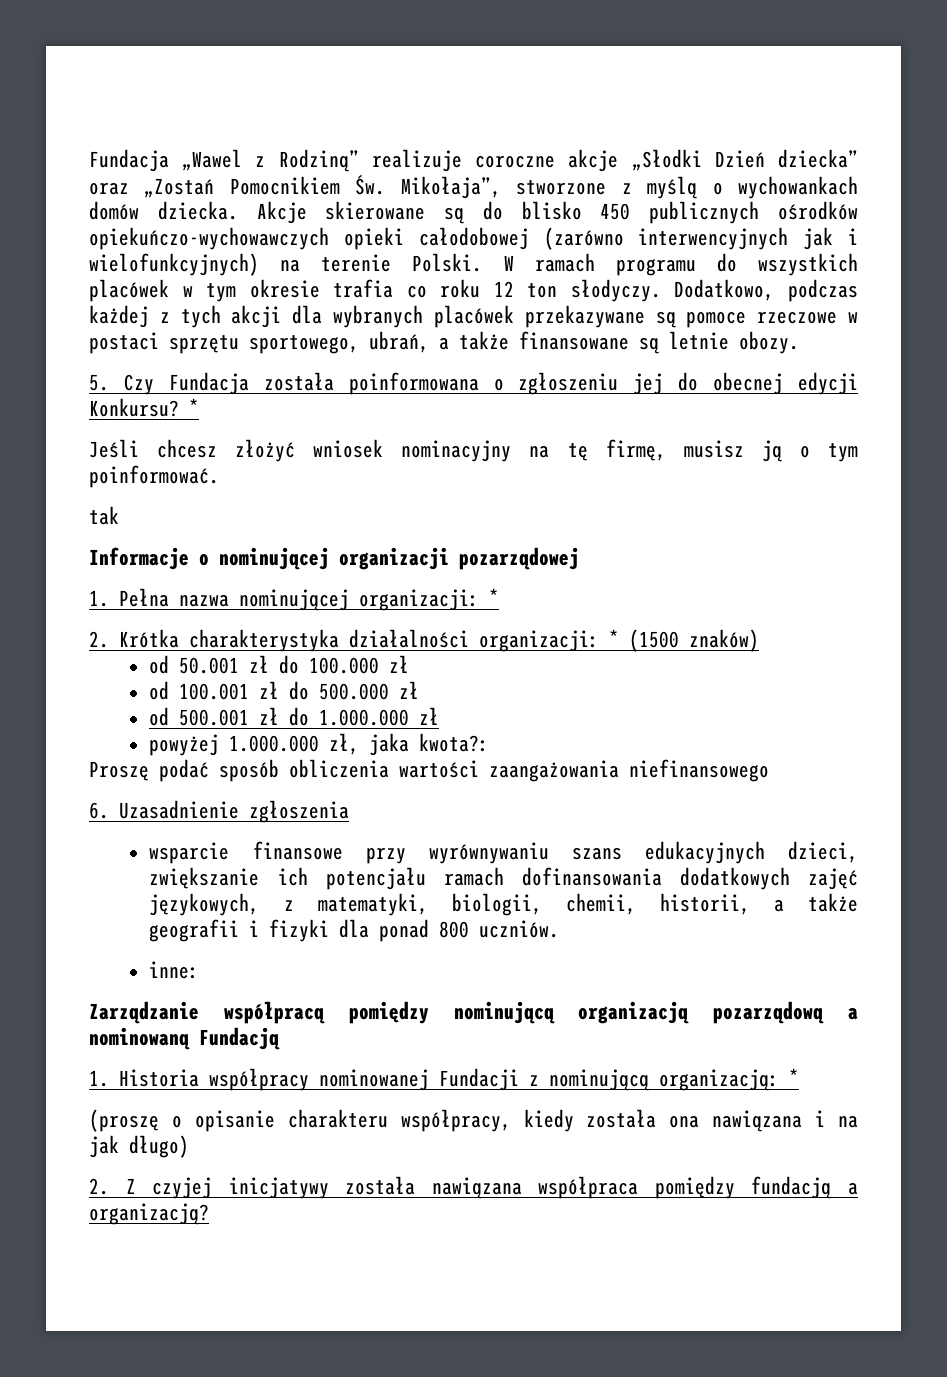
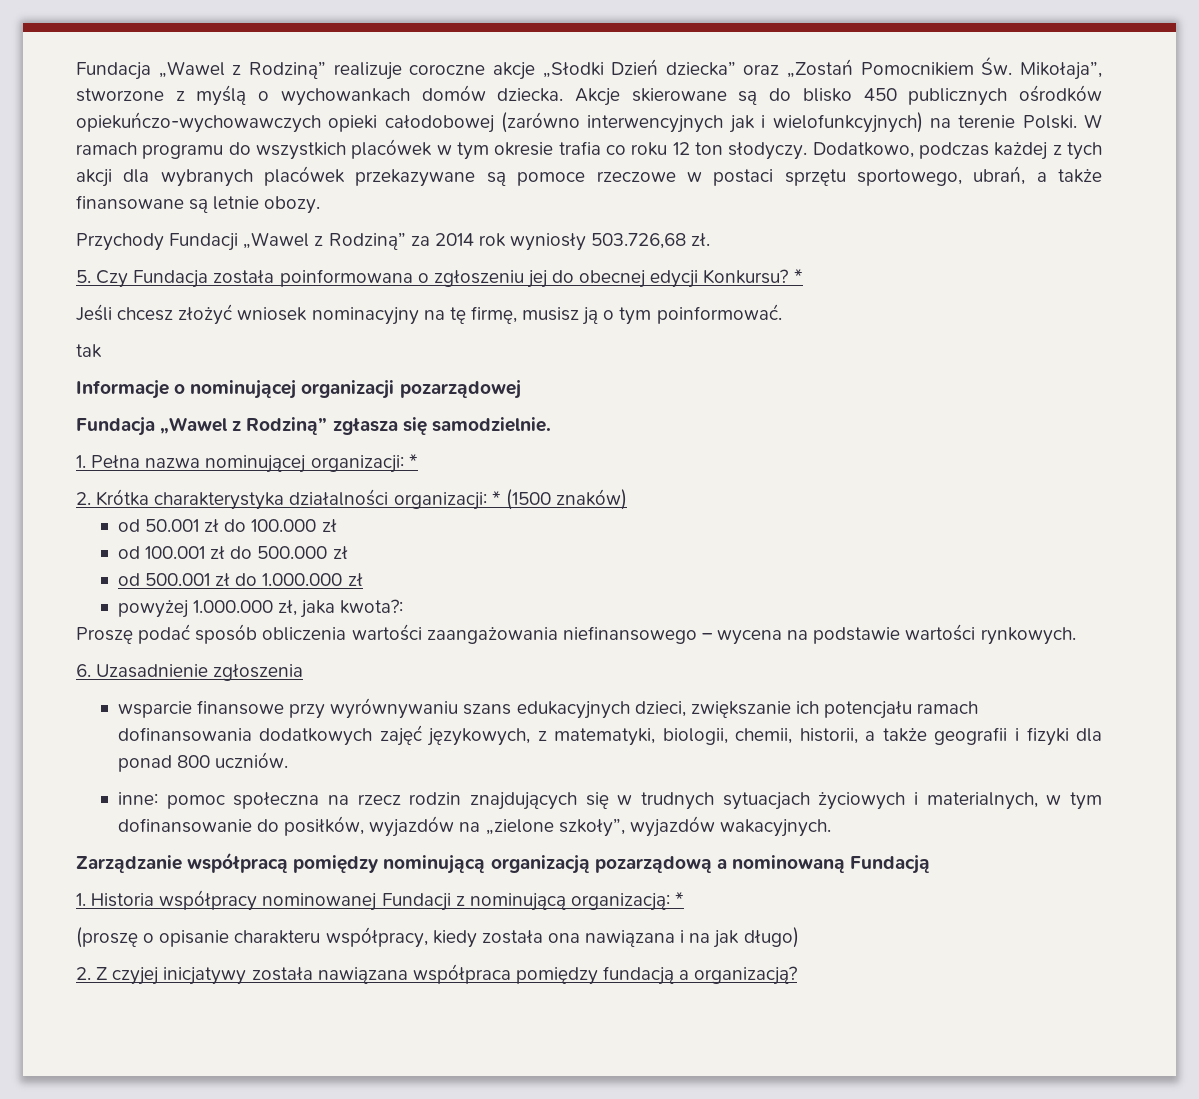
+ Przychody Fundacji „Wawel z Rodziną” za 2014 rok wyniosły 503.726,68 zł.
+ Fundacja „Wawel z Rodziną” zgłasza się samodzielnie.
- Proszę podać sposób obliczenia wartości zaangażowania niefinansowego
+ Proszę podać sposób obliczenia wartości zaangażowania niefinansowego – wycena na podstawie wartości rynkowych.
- inne:
+ inne: pomoc społeczna na rzecz rodzin znajdujących się w trudnych sytuacjach życiowych i materialnych, w tym dofinansowanie do posiłków, wyjazdów na „zielone szkoły”, wyjazdów wakacyjnych.

